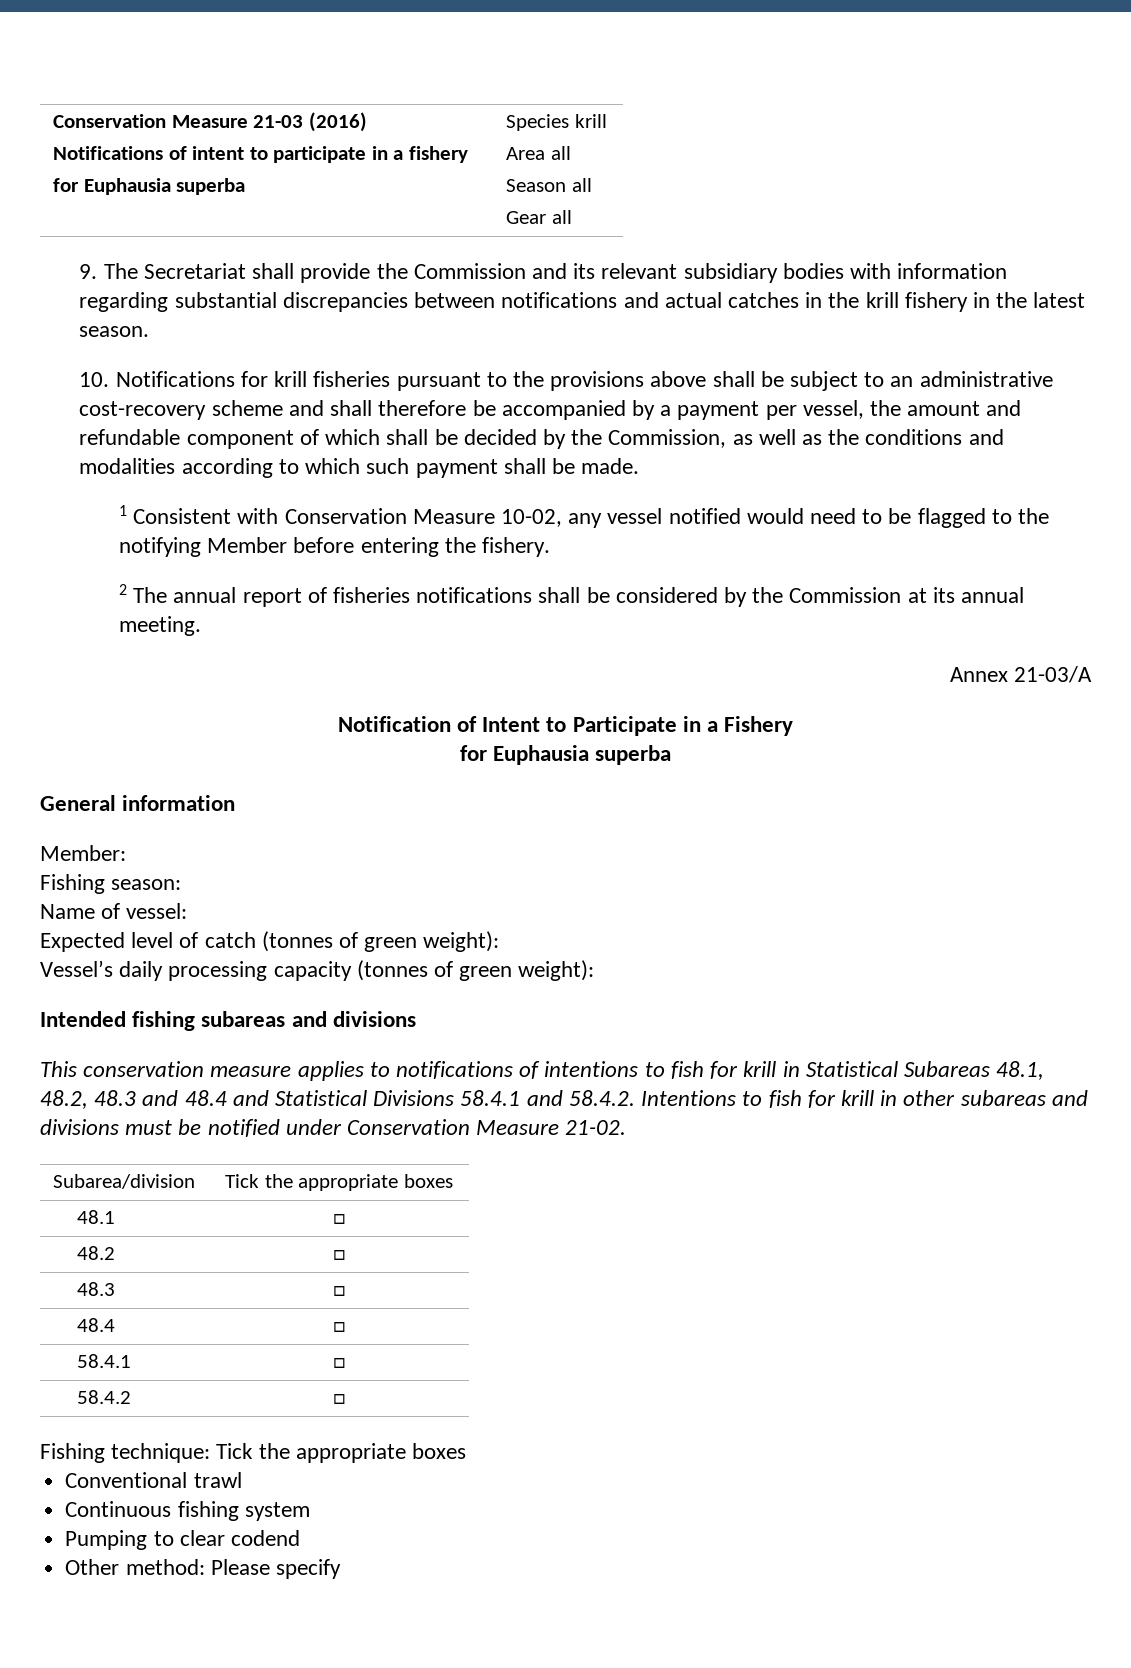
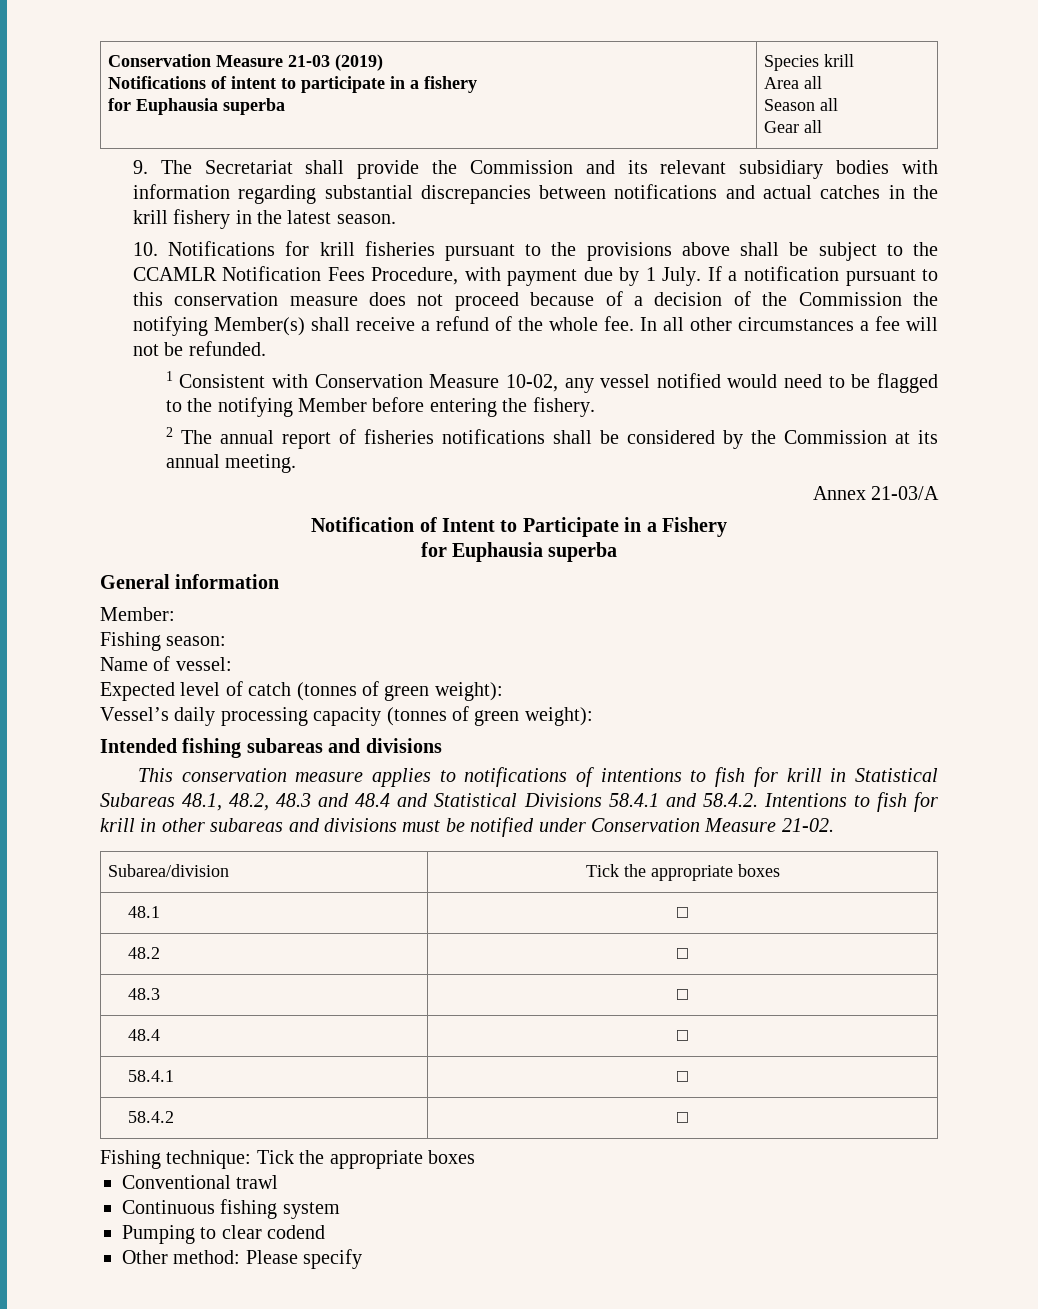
- Conservation Measure 21-03 (2016)
+ Conservation Measure 21-03 (2019)
- 10. Notifications for krill fisheries pursuant to the provisions above shall be subject to an administrative cost-recovery scheme and shall therefore be accompanied by a payment per vessel, the amount and refundable component of which shall be decided by the Commission, as well as the conditions and modalities according to which such payment shall be made.
+ 10. Notifications for krill fisheries pursuant to the provisions above shall be subject to the CCAMLR Notification Fees Procedure, with payment due by 1 July. If a notification pursuant to this conservation measure does not proceed because of a decision of the Commission the notifying Member(s) shall receive a refund of the whole fee. In all other circumstances a fee will not be refunded.

